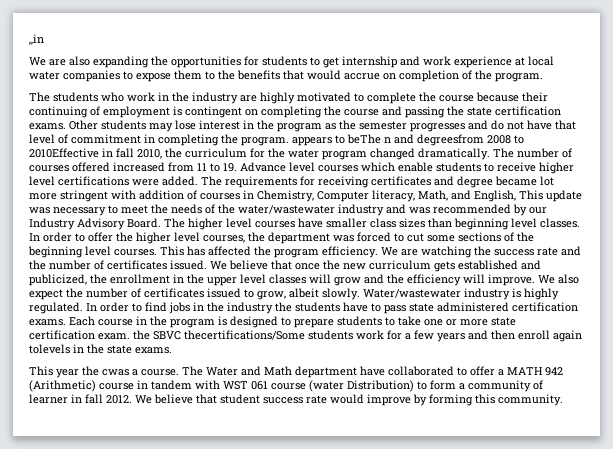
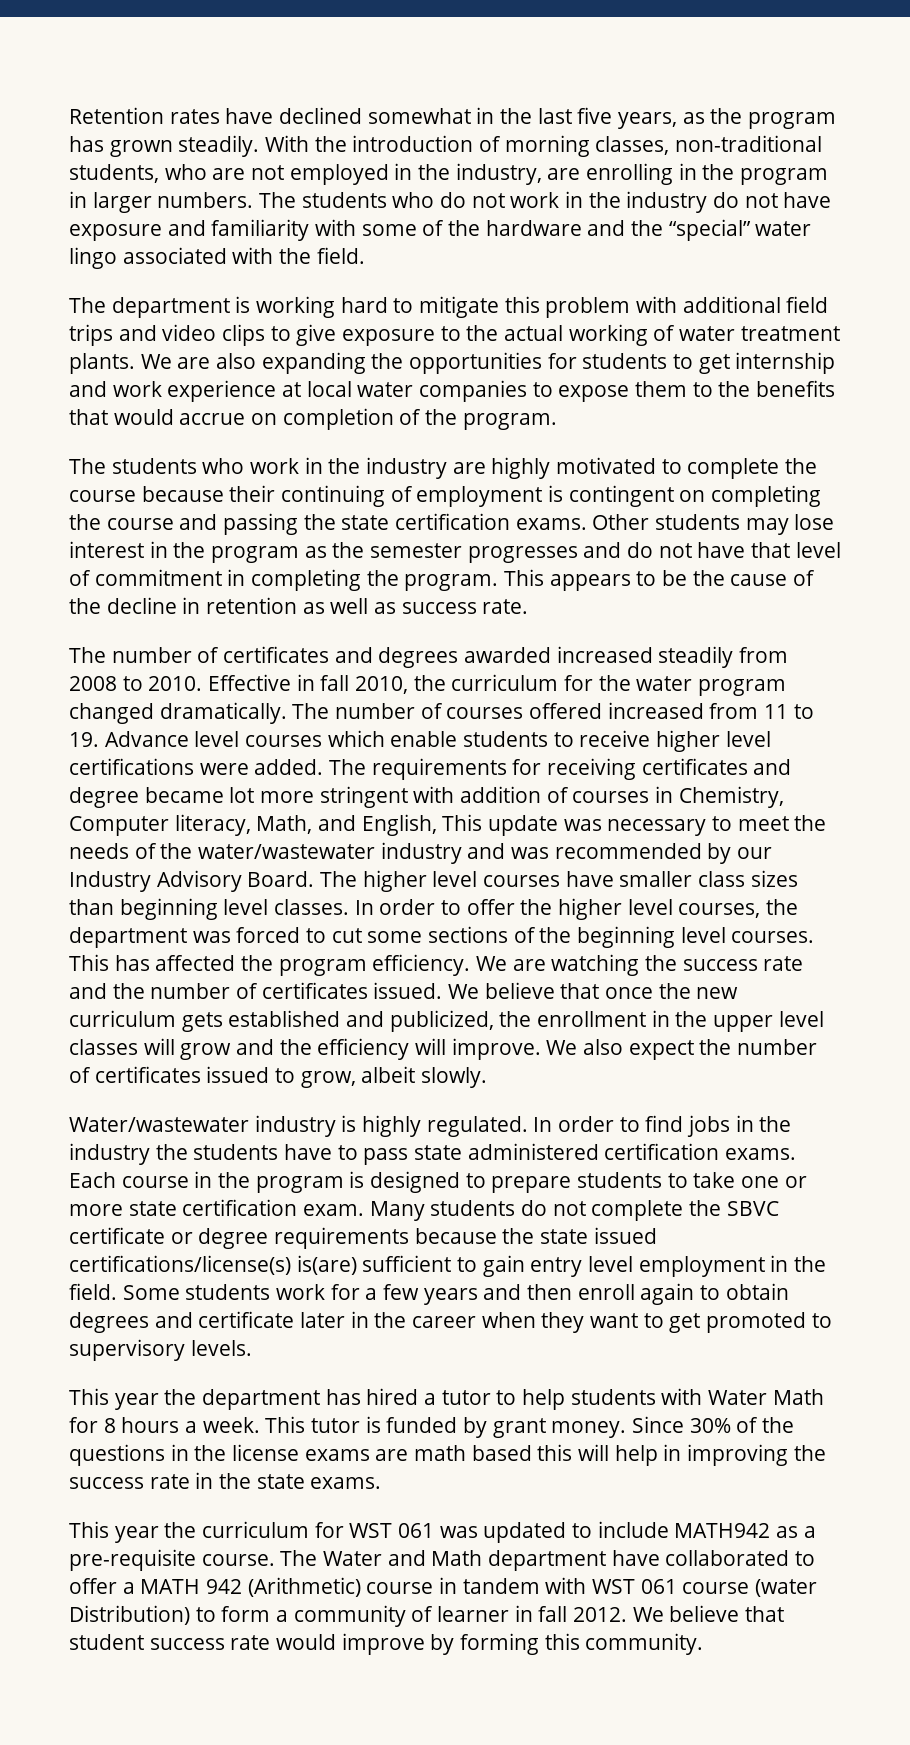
- ,,in
- We are also expanding the opportunities for students to get internship and work experience at local water companies to expose them to the benefits that would accrue on completion of the program.
+ Retention rates have declined somewhat in the last five years, as the program has grown steadily. With the introduction of morning classes, non-traditional students, who are not employed in the industry, are enrolling in the program in larger numbers. The students who do not work in the industry do not have exposure and familiarity with some of the hardware and the “special” water lingo associated with the field.
+ The department is working hard to mitigate this problem with additional field trips and video clips to give exposure to the actual working of water treatment plants. We are also expanding the opportunities for students to get internship and work experience at local water companies to expose them to the benefits that would accrue on completion of the program.
- Other students may lose interest in the program as the semester progresses and do not have that level of commitment in completing the program. appears to beThe n and degreesfrom 2008 to 2010Effective in fall 2010, the curriculum for the water program changed dramatically.
+ Other students may lose interest in the program as the semester progresses and do not have that level of commitment in completing the program. This appears to be the cause of the decline in retention as well as success rate.
+ The number of certificates and degrees awarded increased steadily from 2008 to 2010. Effective in fall 2010, the curriculum for the water program changed dramatically.
- We also expect the number of certificates issued to grow, albeit slowly. Water/wastewater industry is highly regulated.
+ We also expect the number of certificates issued to grow, albeit slowly.
+ Water/wastewater industry is highly regulated.
- Each course in the program is designed to prepare students to take one or more state certification exam. the SBVC thecertifications/Some students work for a few years and then enroll again tolevels in the state exams.
+ Each course in the program is designed to prepare students to take one or more state certification exam. Many students do not complete the SBVC certificate or degree requirements because the state issued certifications/license(s) is(are) sufficient to gain entry level employment in the field. Some students work for a few years and then enroll again to obtain degrees and certificate later in the career when they want to get promoted to supervisory levels.
+ This year the department has hired a tutor to help students with Water Math for 8 hours a week. This tutor is funded by grant money. Since 30% of the questions in the license exams are math based this will help in improving the success rate in the state exams.
- This year the cwas a course.
+ This year the curriculum for WST 061 was updated to include MATH942 as a pre-requisite course.

